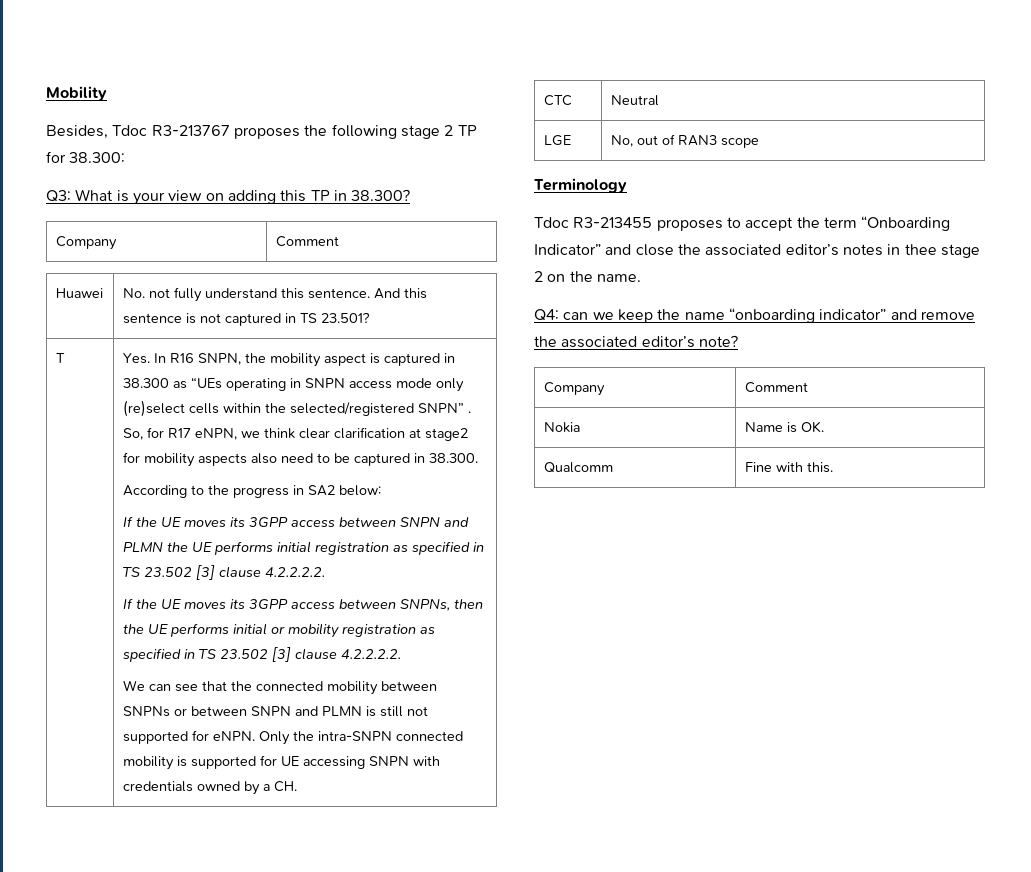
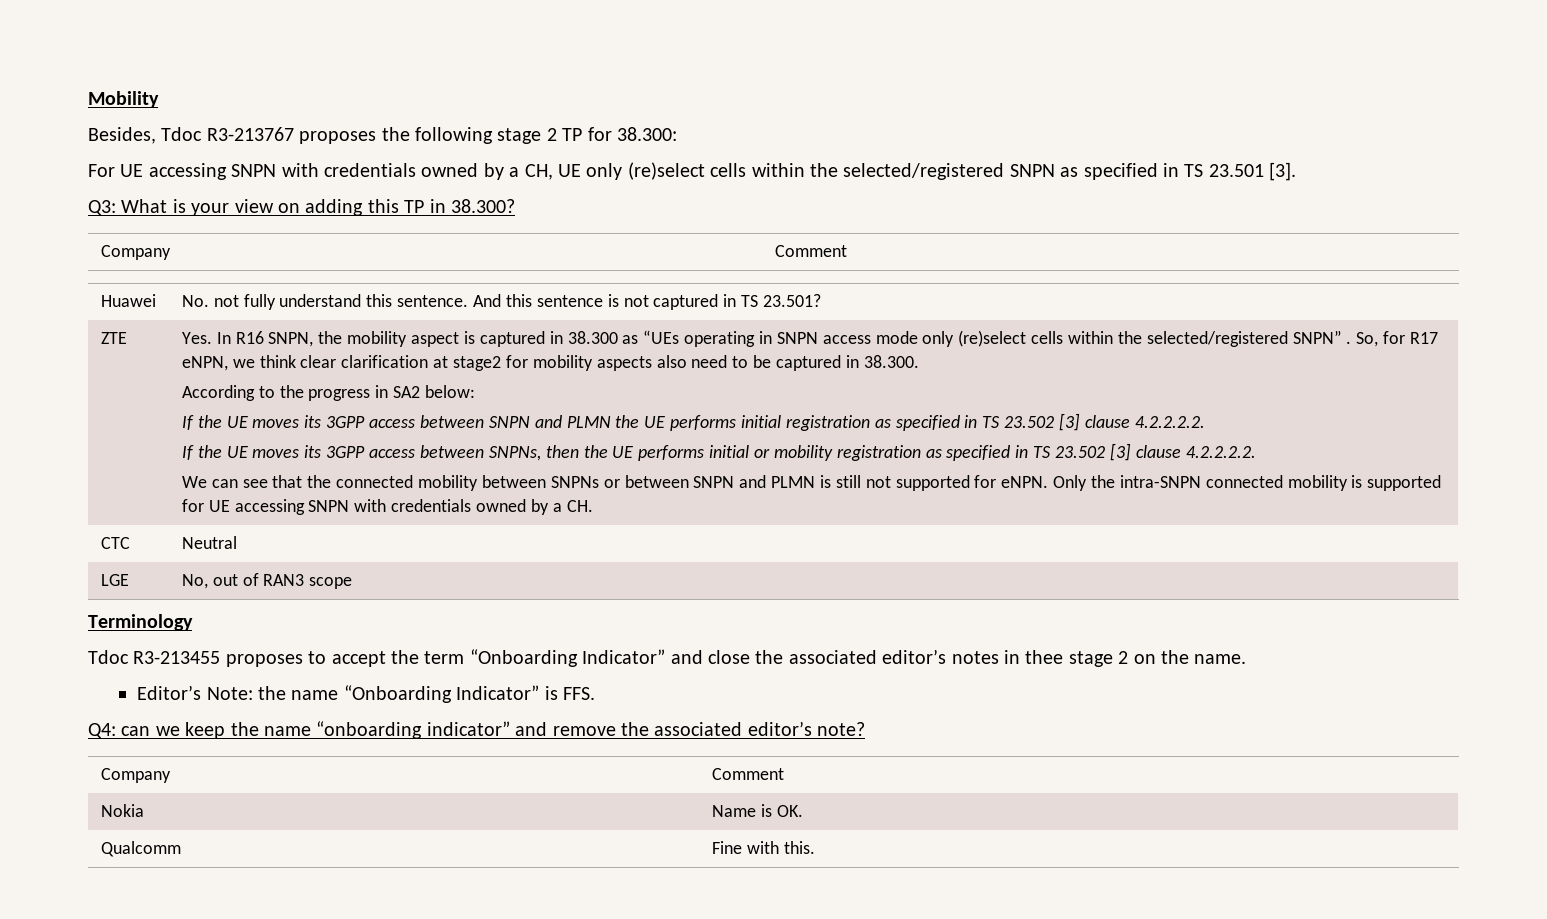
+ For UE accessing SNPN with credentials owned by a CH, UE only (re)select cells within the selected/registered SNPN as specified in TS 23.501 [3].
- T
+ ZTE
+ Editor’s Note: the name “Onboarding Indicator” is FFS.

